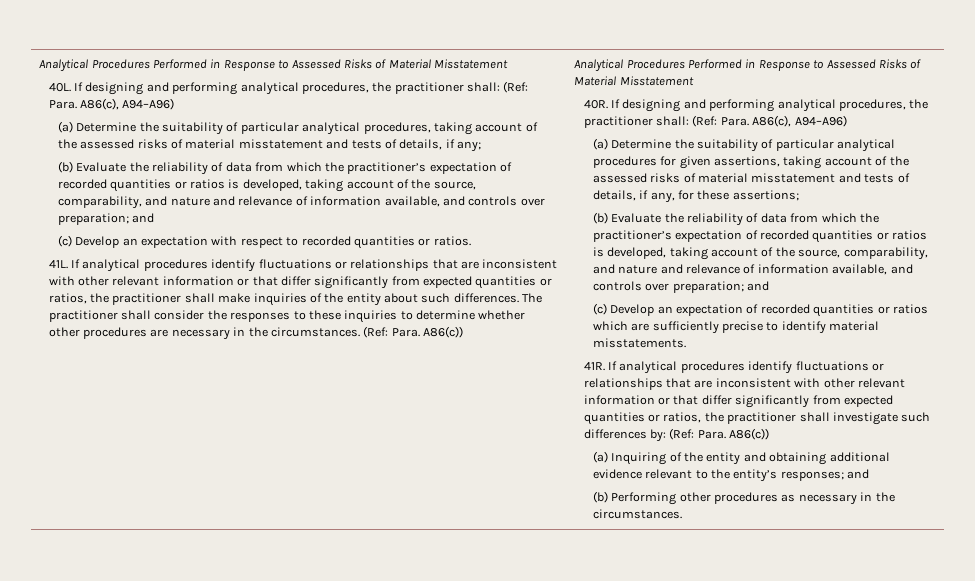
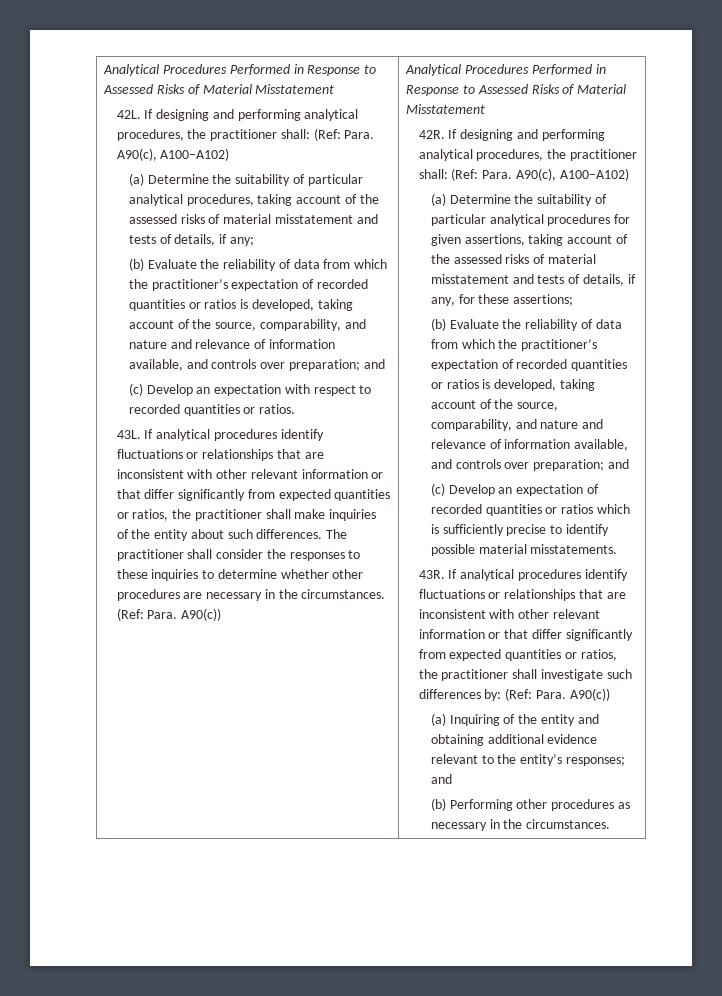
- 40L. If designing and performing analytical procedures, the practitioner shall: (Ref: Para. A86(c), A94–A96)
+ 42L. If designing and performing analytical procedures, the practitioner shall: (Ref: Para. A90(c), A100–A102)
- 41L.
+ 43L.
- The practitioner shall consider the responses to these inquiries to determine whether other procedures are necessary in the circumstances. (Ref: Para. A86(c))
+ The practitioner shall consider the responses to these inquiries to determine whether other procedures are necessary in the circumstances. (Ref: Para. A90(c))
- 40R. If designing and performing analytical procedures, the practitioner shall: (Ref: Para. A86(c), A94–A96)
+ 42R. If designing and performing analytical procedures, the practitioner shall: (Ref: Para. A90(c), A100–A102)
- (c) Develop an expectation of recorded quantities or ratios which are sufficiently precise to identify material misstatements.
+ (c) Develop an expectation of recorded quantities or ratios which is sufficiently precise to identify possible material misstatements.
- 41R.
+ 43R.
- If analytical procedures identify fluctuations or relationships that are inconsistent with other relevant information or that differ significantly from expected quantities or ratios, the practitioner shall investigate such differences by: (Ref: Para. A86(c))
+ If analytical procedures identify fluctuations or relationships that are inconsistent with other relevant information or that differ significantly from expected quantities or ratios, the practitioner shall investigate such differences by: (Ref: Para. A90(c))

